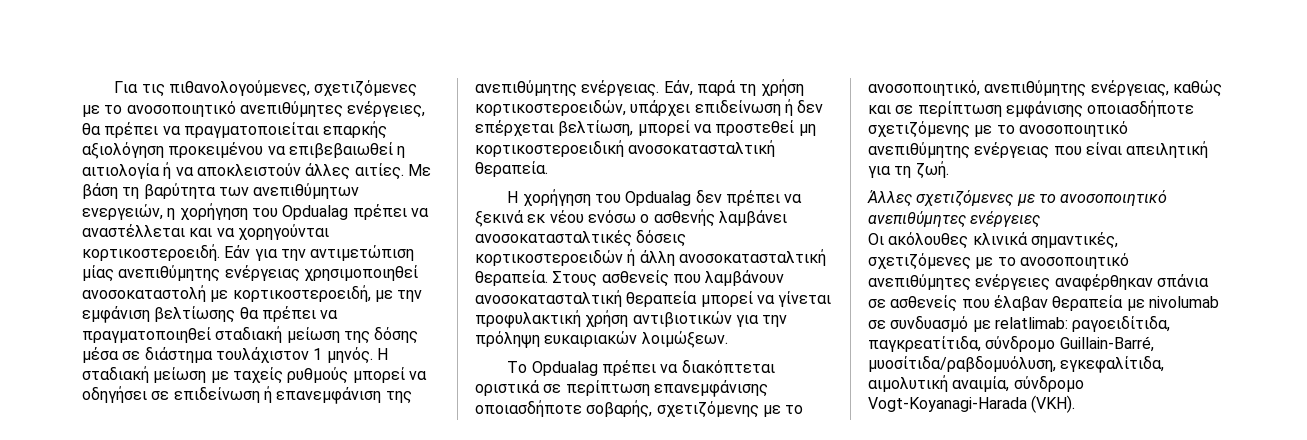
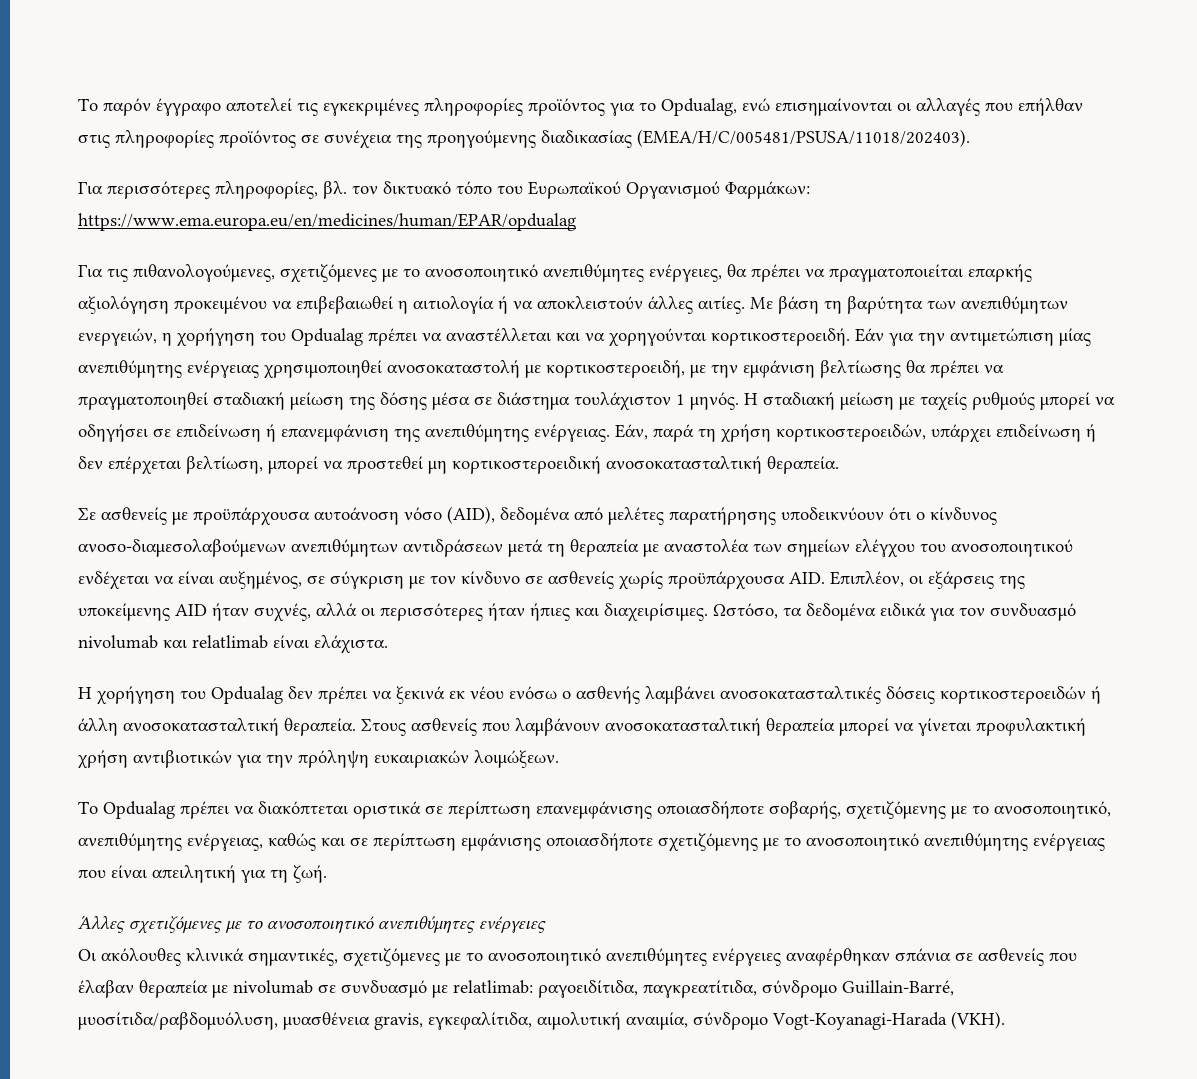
+ Το παρόν έγγραφο αποτελεί τις εγκεκριμένες πληροφορίες προϊόντος για το Opdualag, ενώ επισημαίνονται οι αλλαγές που επήλθαν στις πληροφορίες προϊόντος σε συνέχεια της προηγούμενης διαδικασίας (EMEA/H/C/005481/PSUSA/11018/202403).
+ Για περισσότερες πληροφορίες, βλ. τον δικτυακό τόπο του Ευρωπαϊκού Οργανισμού Φαρμάκων: https://www.ema.europa.eu/en/medicines/human/EPAR/opdualag
+ Σε ασθενείς με προϋπάρχουσα αυτοάνοση νόσο (AID), δεδομένα από μελέτες παρατήρησης υποδεικνύουν ότι ο κίνδυνος ανοσο-διαμεσολαβούμενων ανεπιθύμητων αντιδράσεων μετά τη θεραπεία με αναστολέα των σημείων ελέγχου του ανοσοποιητικού ενδέχεται να είναι αυξημένος, σε σύγκριση με τον κίνδυνο σε ασθενείς χωρίς προϋπάρχουσα AID. Επιπλέον, οι εξάρσεις της υποκείμενης AID ήταν συχνές, αλλά οι περισσότερες ήταν ήπιες και διαχειρίσιμες. Ωστόσο, τα δεδομένα ειδικά για τον συνδυασμό nivolumab και relatlimab είναι ελάχιστα.
- Οι ακόλουθες κλινικά σημαντικές, σχετιζόμενες με το ανοσοποιητικό ανεπιθύμητες ενέργειες αναφέρθηκαν σπάνια σε ασθενείς που έλαβαν θεραπεία με nivolumab σε συνδυασμό με relatlimab: ραγοειδίτιδα, παγκρεατίτιδα, σύνδρομο Guillain-Barré, μυοσίτιδα/ραβδομυόλυση, εγκεφαλίτιδα, αιμολυτική αναιμία, σύνδρομο Vogt-Koyanagi-Harada (VKH).
+ Οι ακόλουθες κλινικά σημαντικές, σχετιζόμενες με το ανοσοποιητικό ανεπιθύμητες ενέργειες αναφέρθηκαν σπάνια σε ασθενείς που έλαβαν θεραπεία με nivolumab σε συνδυασμό με relatlimab: ραγοειδίτιδα, παγκρεατίτιδα, σύνδρομο Guillain-Barré, μυοσίτιδα/ραβδομυόλυση, μυασθένεια gravis, εγκεφαλίτιδα, αιμολυτική αναιμία, σύνδρομο Vogt-Koyanagi-Harada (VKH).

